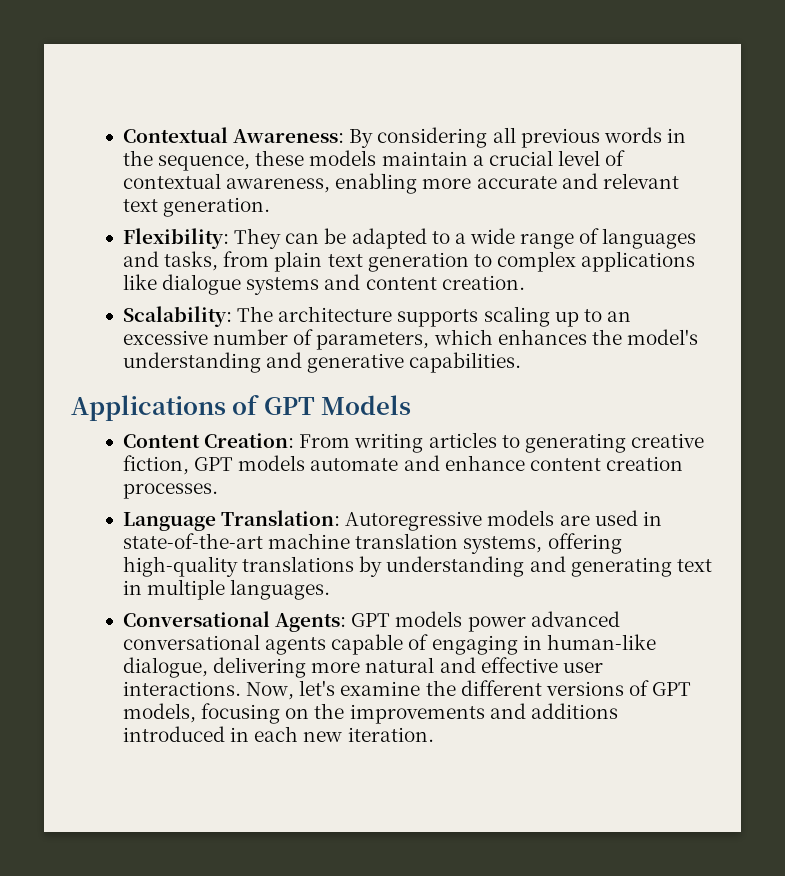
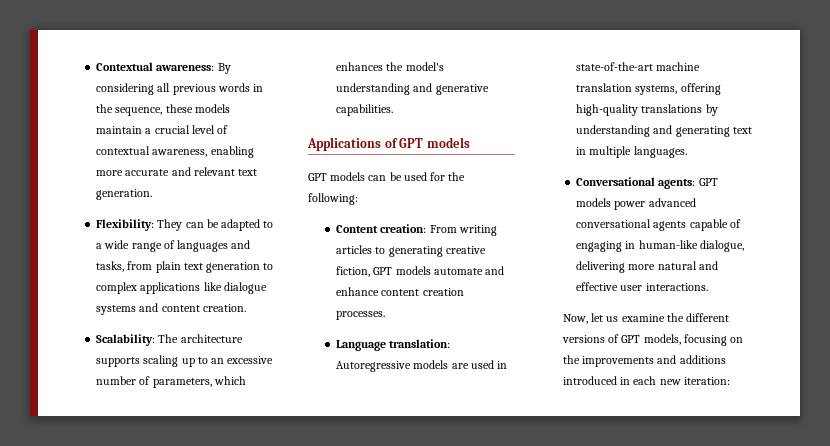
- Contextual Awareness: By considering all previous words in the sequence, these models maintain a crucial level of contextual awareness, enabling more accurate and relevant text generation.
+ Contextual awareness: By considering all previous words in the sequence, these models maintain a crucial level of contextual awareness, enabling more accurate and relevant text generation.
- Applications of GPT Models
+ Applications of GPT models
+ GPT models can be used for the following:
- Content Creation: From writing articles to generating creative fiction, GPT models automate and enhance content creation processes.
+ Content creation: From writing articles to generating creative fiction, GPT models automate and enhance content creation processes.
- Language Translation: Autoregressive models are used in state-of-the-art machine translation systems, offering high-quality translations by understanding and generating text in multiple languages.
+ Language translation: Autoregressive models are used in state-of-the-art machine translation systems, offering high-quality translations by understanding and generating text in multiple languages.
- Conversational Agents: GPT models power advanced conversational agents capable of engaging in human-like dialogue, delivering more natural and effective user interactions. Now, let's examine the different versions of GPT models, focusing on the improvements and additions introduced in each new iteration.
+ Conversational agents: GPT models power advanced conversational agents capable of engaging in human-like dialogue, delivering more natural and effective user interactions.
+ Now, let us examine the different versions of GPT models, focusing on the improvements and additions introduced in each new iteration:

